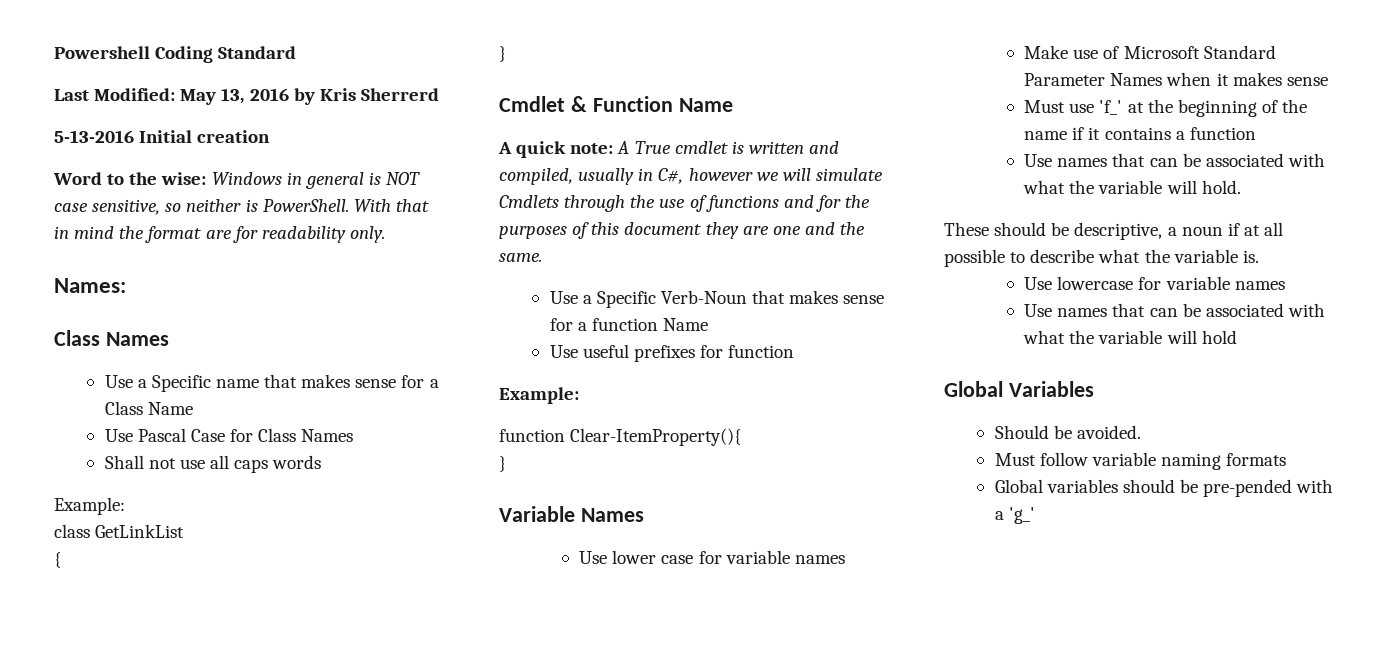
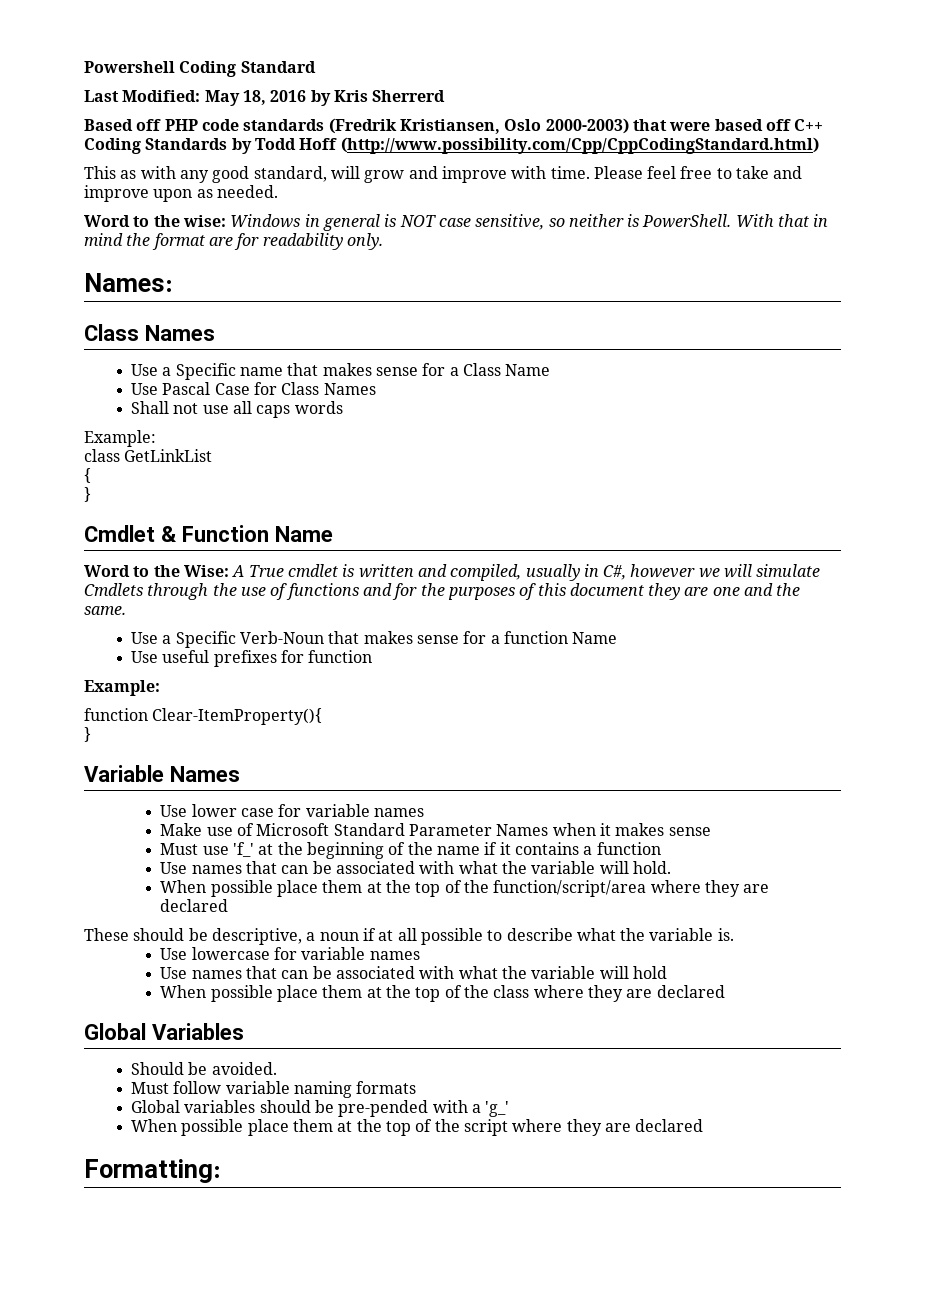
- Last Modified: May 13, 2016 by Kris Sherrerd
+ Last Modified: May 18, 2016 by Kris Sherrerd
- 5-13-2016 Initial creation
+ Based off PHP code standards (Fredrik Kristiansen, Oslo 2000-2003) that were based off C++ Coding Standards by Todd Hoff (http://www.possibility.com/Cpp/CppCodingStandard.html)
+ This as with any good standard, will grow and improve with time. Please feel free to take and improve upon as needed.
- A quick note: A True cmdlet is written and compiled, usually in C#, however we will simulate Cmdlets through the use of functions and for the purposes of this document they are one and the same.
+ Word to the Wise: A True cmdlet is written and compiled, usually in C#, however we will simulate Cmdlets through the use of functions and for the purposes of this document they are one and the same.
+ When possible place them at the top of the function/script/area where they are declared
+ When possible place them at the top of the class where they are declared
+ When possible place them at the top of the script where they are declared
+ Formatting:

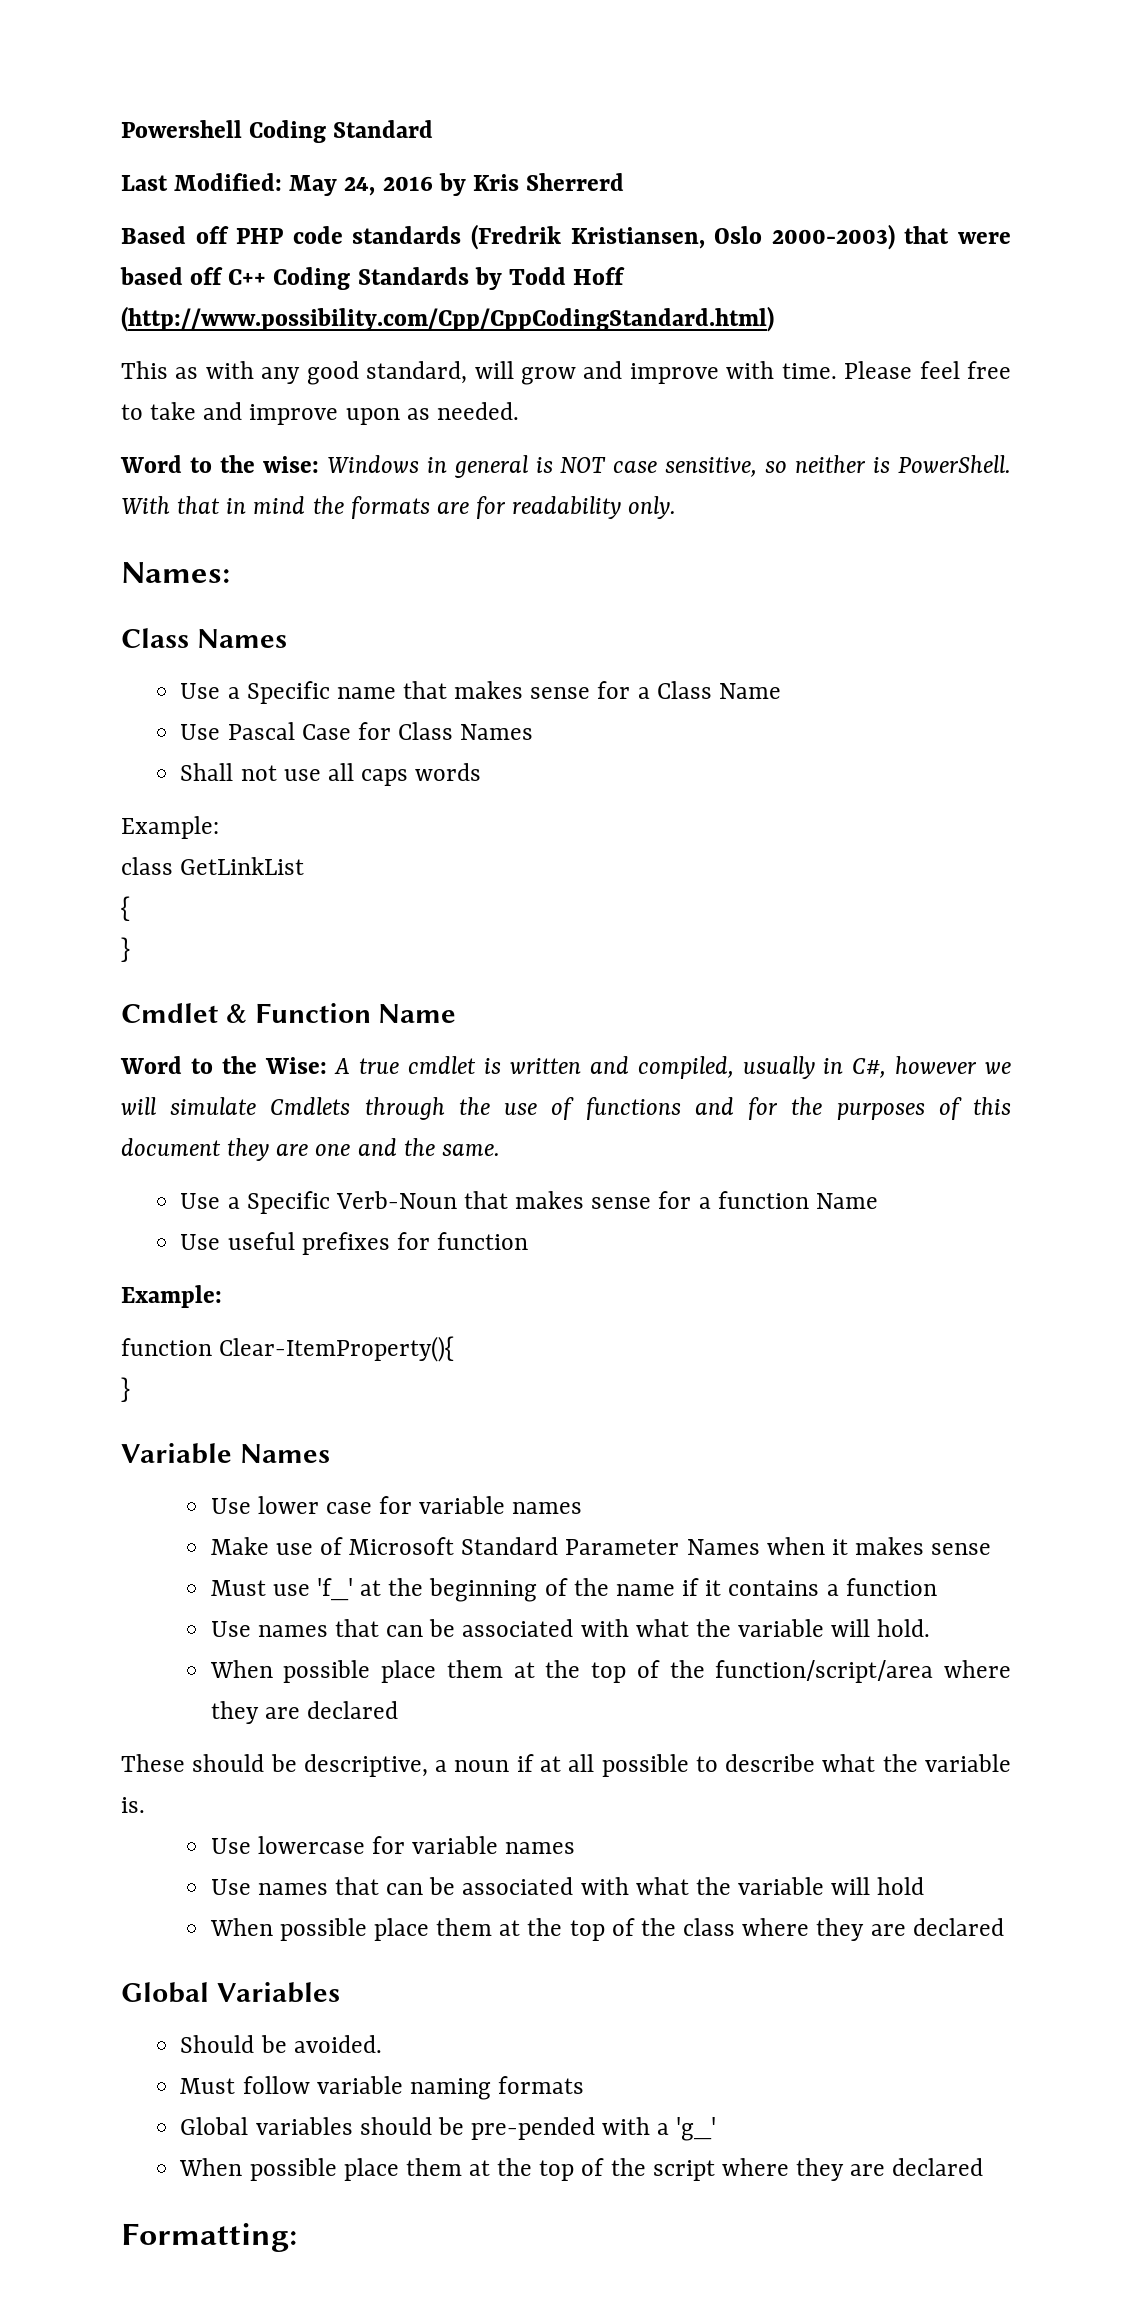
- Last Modified: May 18, 2016 by Kris Sherrerd
+ Last Modified: May 24, 2016 by Kris Sherrerd
- With that in mind the format are for readability only.
+ With that in mind the formats are for readability only.
- Word to the Wise: A True cmdlet is written and compiled, usually in C#, however we will simulate Cmdlets through the use of functions and for the purposes of this document they are one and the same.
+ Word to the Wise: A true cmdlet is written and compiled, usually in C#, however we will simulate Cmdlets through the use of functions and for the purposes of this document they are one and the same.

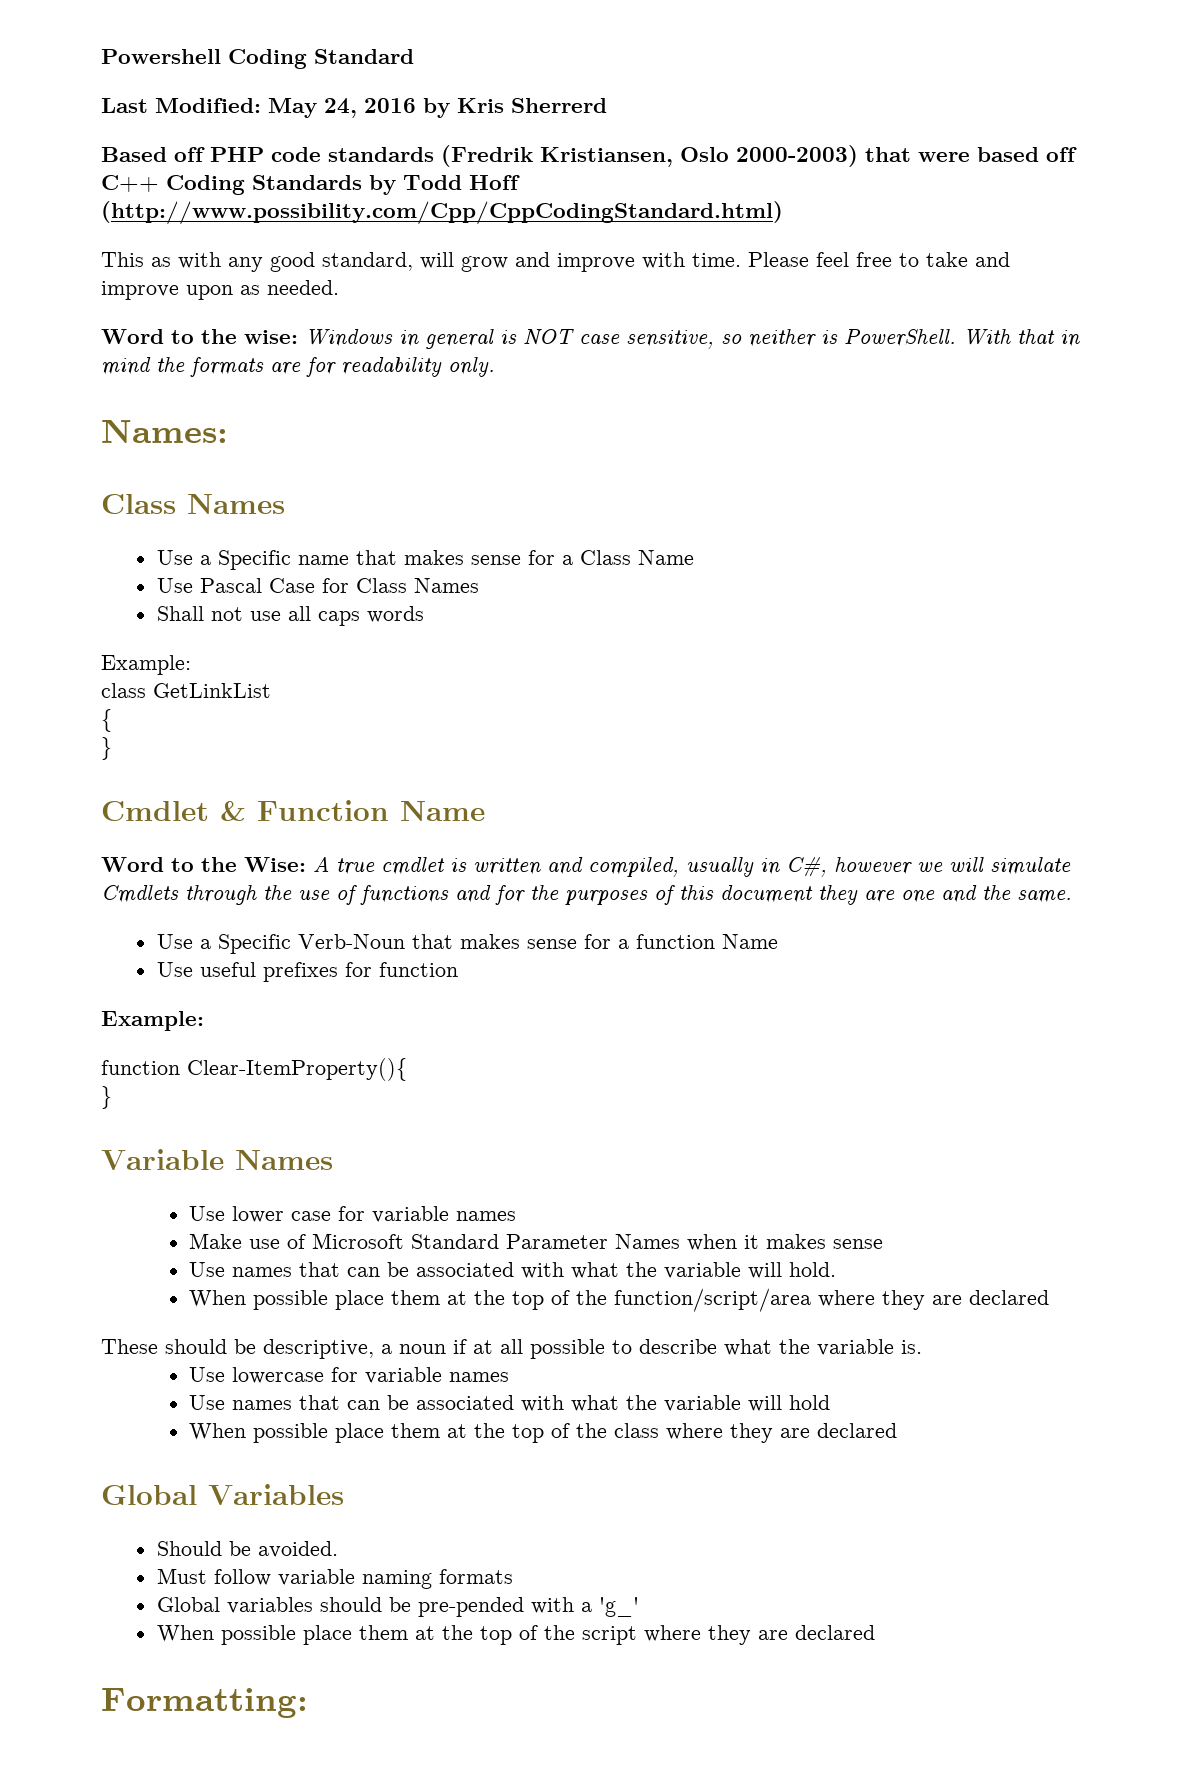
- Must use 'f_' at the beginning of the name if it contains a function

